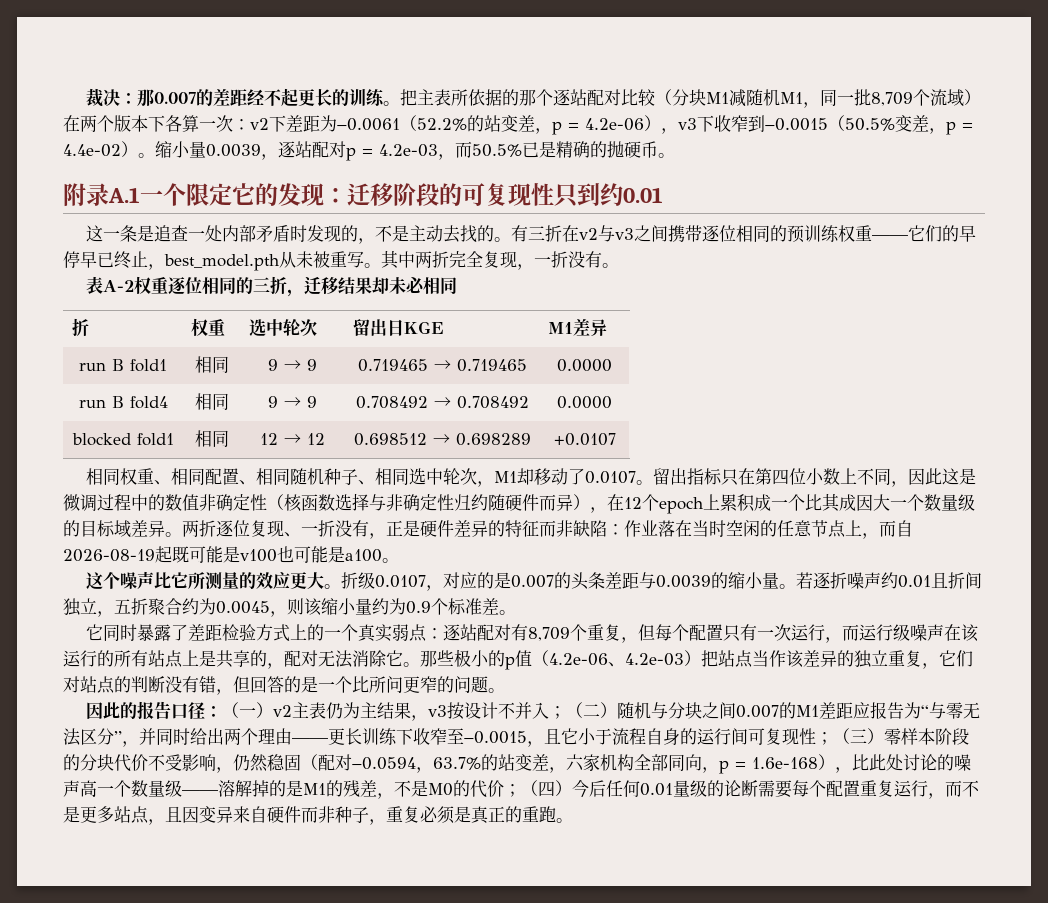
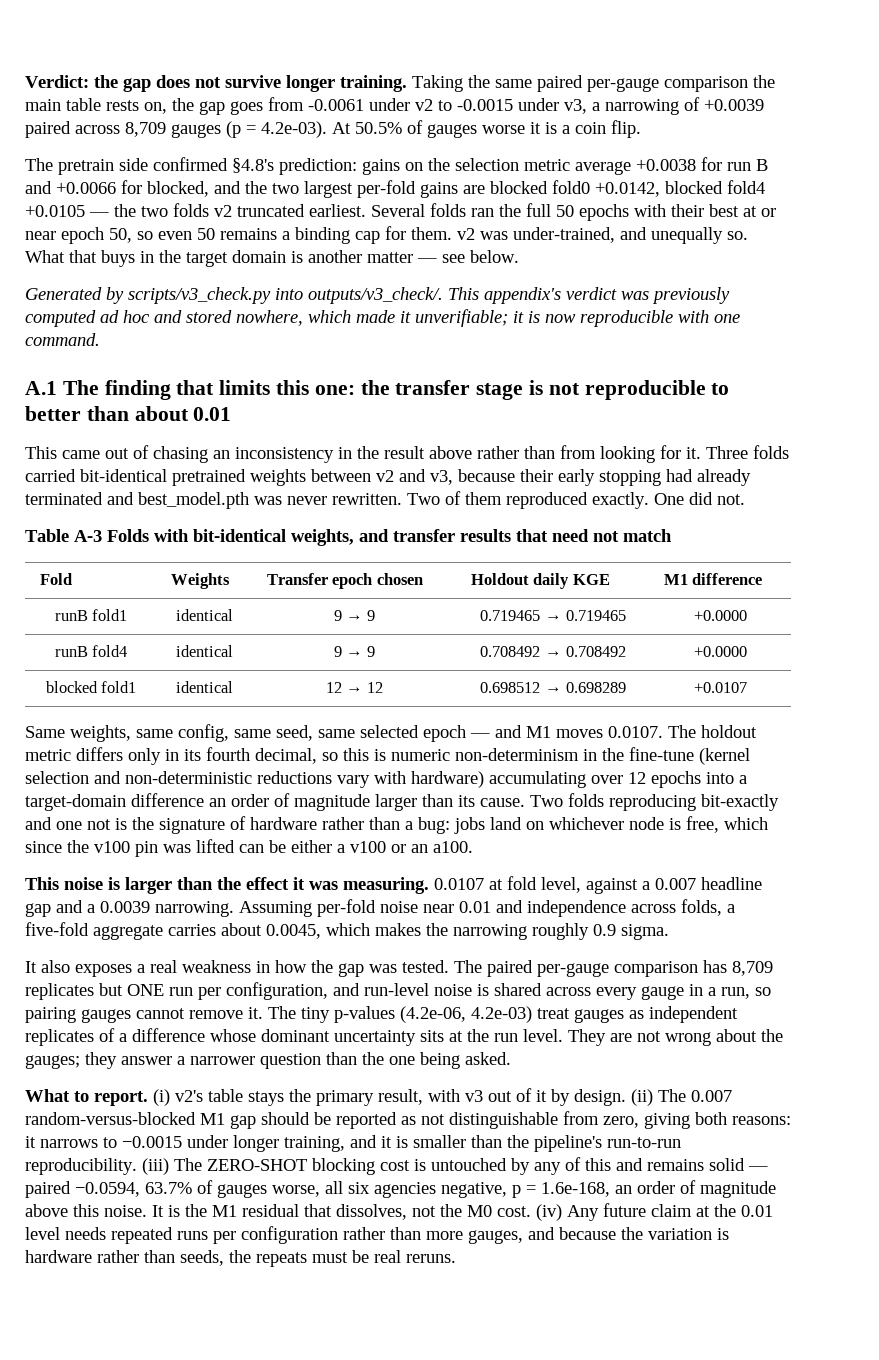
- 裁决：那0.007的差距经不起更长的训练。把主表所依据的那个逐站配对比较（分块M1减随机M1，同一批8,709个流域）在两个版本下各算一次：v2下差距为−0.0061（52.2%的站变差，p = 4.2e-06），v3下收窄到−0.0015（50.5%变差，p = 4.4e-02）。缩小量0.0039，逐站配对p = 4.2e-03，而50.5%已是精确的抛硬币。
- 附录A.1一个限定它的发现：迁移阶段的可复现性只到约0.01
- 这一条是追查一处内部矛盾时发现的，不是主动去找的。有三折在v2与v3之间携带逐位相同的预训练权重——它们的早停早已终止，best_model.pth从未被重写。其中两折完全复现，一折没有。
- 表A-2权重逐位相同的三折，迁移结果却未必相同
- 折 | 权重 | 选中轮次 | 留出日KGE | M1差异
- run B fold1 | 相同 | 9 → 9 | 0.719465 → 0.719465 | 0.0000
- run B fold4 | 相同 | 9 → 9 | 0.708492 → 0.708492 | 0.0000
+ Verdict: the gap does not survive longer training. Taking the same paired per-gauge comparison the main table rests on, the gap goes from -0.0061 under v2 to -0.0015 under v3, a narrowing of +0.0039 paired across 8,709 gauges (p = 4.2e-03). At 50.5% of gauges worse it is a coin flip.
+ The pretrain side confirmed §4.8's prediction: gains on the selection metric average +0.0038 for run B and +0.0066 for blocked, and the two largest per-fold gains are blocked fold0 +0.0142, blocked fold4 +0.0105 — the two folds v2 truncated earliest. Several folds ran the full 50 epochs with their best at or near epoch 50, so even 50 remains a binding cap for them. v2 was under-trained, and unequally so. What that buys in the target domain is another matter — see below.
+ Generated by scripts/v3_check.py into outputs/v3_check/. This appendix's verdict was previously computed ad hoc and stored nowhere, which made it unverifiable; it is now reproducible with one command.
+ A.1 The finding that limits this one: the transfer stage is not reproducible to better than about 0.01
+ This came out of chasing an inconsistency in the result above rather than from looking for it. Three folds carried bit-identical pretrained weights between v2 and v3, because their early stopping had already terminated and best_model.pth was never rewritten. Two of them reproduced exactly. One did not.
+ Table A-3 Folds with bit-identical weights, and transfer results that need not match
+ Fold | Weights | Transfer epoch chosen | Holdout daily KGE | M1 difference
+ runB fold1 | identical | 9 → 9 | 0.719465 → 0.719465 | +0.0000
+ runB fold4 | identical | 9 → 9 | 0.708492 → 0.708492 | +0.0000
- blocked fold1 | 相同 | 12 → 12 | 0.698512 → 0.698289 | +0.0107
+ blocked fold1 | identical | 12 → 12 | 0.698512 → 0.698289 | +0.0107
- 相同权重、相同配置、相同随机种子、相同选中轮次，M1却移动了0.0107。留出指标只在第四位小数上不同，因此这是微调过程中的数值非确定性（核函数选择与非确定性归约随硬件而异），在12个epoch上累积成一个比其成因大一个数量级的目标域差异。两折逐位复现、一折没有，正是硬件差异的特征而非缺陷：作业落在当时空闲的任意节点上，而自2026-08-19起既可能是v100也可能是a100。
- 这个噪声比它所测量的效应更大。折级0.0107，对应的是0.007的头条差距与0.0039的缩小量。若逐折噪声约0.01且折间独立，五折聚合约为0.0045，则该缩小量约为0.9个标准差。
- 它同时暴露了差距检验方式上的一个真实弱点：逐站配对有8,709个重复，但每个配置只有一次运行，而运行级噪声在该运行的所有站点上是共享的，配对无法消除它。那些极小的p值（4.2e-06、4.2e-03）把站点当作该差异的独立重复，它们对站点的判断没有错，但回答的是一个比所问更窄的问题。
- 因此的报告口径：（一）v2主表仍为主结果，v3按设计不并入；（二）随机与分块之间0.007的M1差距应报告为“与零无法区分”，并同时给出两个理由——更长训练下收窄至−0.0015，且它小于流程自身的运行间可复现性；（三）零样本阶段的分块代价不受影响，仍然稳固（配对−0.0594，63.7%的站变差，六家机构全部同向，p = 1.6e-168），比此处讨论的噪声高一个数量级——溶解掉的是M1的残差，不是M0的代价；（四）今后任何0.01量级的论断需要每个配置重复运行，而不是更多站点，且因变异来自硬件而非种子，重复必须是真正的重跑。
+ Same weights, same config, same seed, same selected epoch — and M1 moves 0.0107. The holdout metric differs only in its fourth decimal, so this is numeric non-determinism in the fine-tune (kernel selection and non-deterministic reductions vary with hardware) accumulating over 12 epochs into a target-domain difference an order of magnitude larger than its cause. Two folds reproducing bit-exactly and one not is the signature of hardware rather than a bug: jobs land on whichever node is free, which since the v100 pin was lifted can be either a v100 or an a100.
+ This noise is larger than the effect it was measuring. 0.0107 at fold level, against a 0.007 headline gap and a 0.0039 narrowing. Assuming per-fold noise near 0.01 and independence across folds, a five-fold aggregate carries about 0.0045, which makes the narrowing roughly 0.9 sigma.
+ It also exposes a real weakness in how the gap was tested. The paired per-gauge comparison has 8,709 replicates but ONE run per configuration, and run-level noise is shared across every gauge in a run, so pairing gauges cannot remove it. The tiny p-values (4.2e-06, 4.2e-03) treat gauges as independent replicates of a difference whose dominant uncertainty sits at the run level. They are not wrong about the gauges; they answer a narrower question than the one being asked.
+ What to report. (i) v2's table stays the primary result, with v3 out of it by design. (ii) The 0.007 random-versus-blocked M1 gap should be reported as not distinguishable from zero, giving both reasons: it narrows to −0.0015 under longer training, and it is smaller than the pipeline's run-to-run reproducibility. (iii) The ZERO-SHOT blocking cost is untouched by any of this and remains solid — paired −0.0594, 63.7% of gauges worse, all six agencies negative, p = 1.6e-168, an order of magnitude above this noise. It is the M1 residual that dissolves, not the M0 cost. (iv) Any future claim at the 0.01 level needs repeated runs per configuration rather than more gauges, and because the variation is hardware rather than seeds, the repeats must be real reruns.

